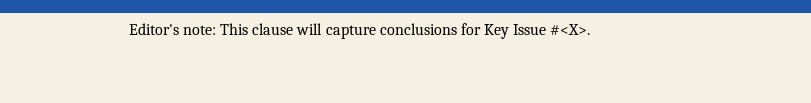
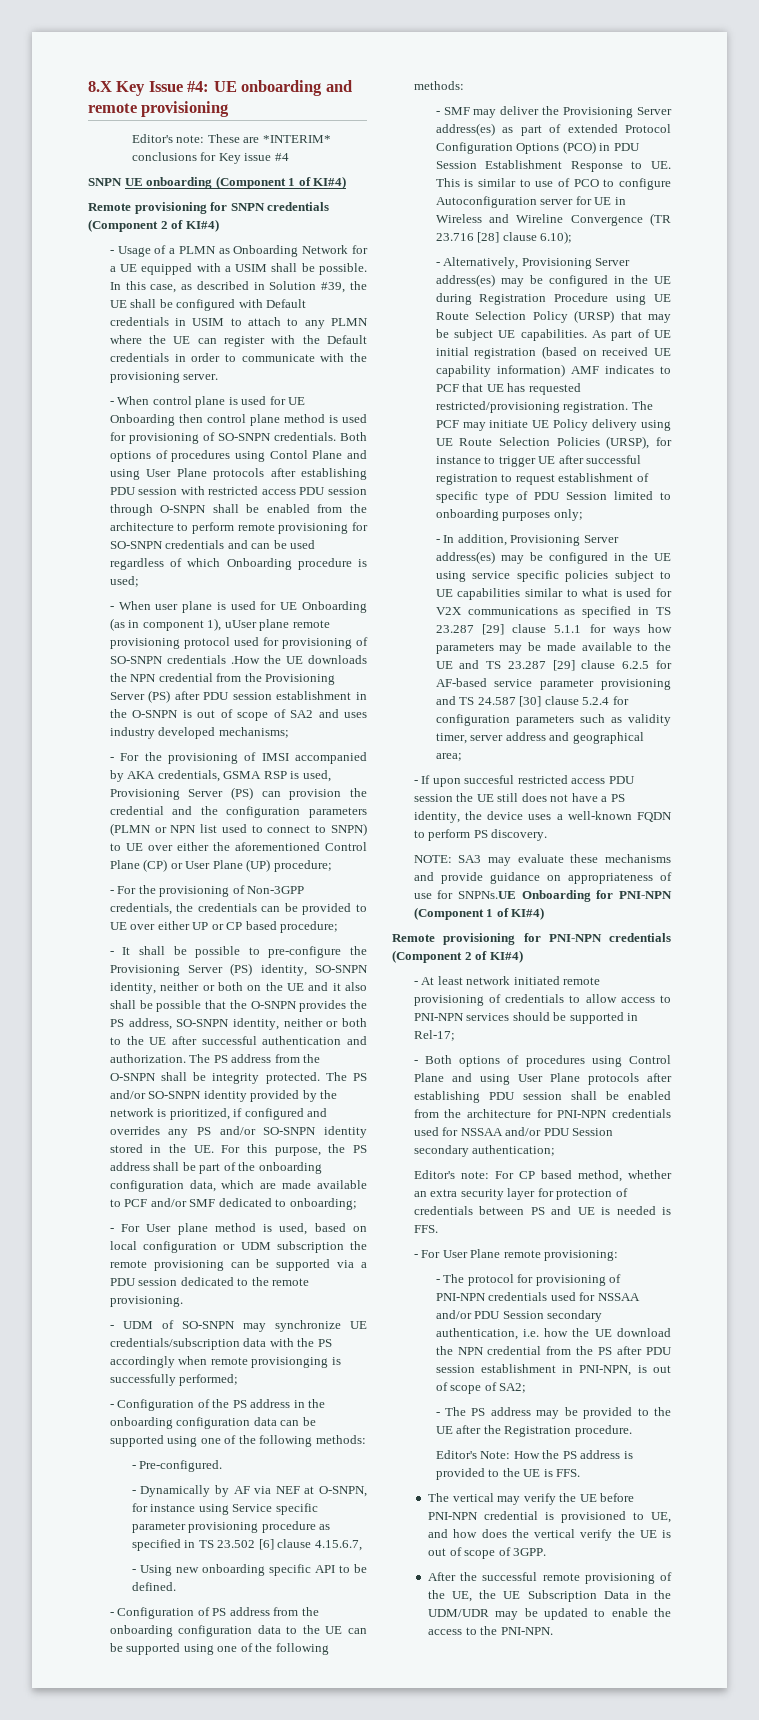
- Editor's note: This clause will capture conclusions for Key Issue #<X>.
+ 8.X Key Issue #4: UE onboarding and remote provisioning
+ Editor's note: These are *INTERIM* conclusions for Key issue #4
+ SNPN UE onboarding (Component 1 of KI#4)
+ Remote provisioning for SNPN credentials (Component 2 of KI#4)
+ - Usage of a PLMN as Onboarding Network for a UE equipped with a USIM shall be possible. In this case, as described in Solution #39, the UE shall be configured with Default credentials in USIM to attach to any PLMN where the UE can register with the Default credentials in order to communicate with the provisioning server.
+ - When control plane is used for UE Onboarding then control plane method is used for provisioning of SO-SNPN credentials. Both options of procedures using Contol Plane and using User Plane protocols after establishing PDU session with restricted access PDU session through O-SNPN shall be enabled from the architecture to perform remote provisioning for SO-SNPN credentials and can be used regardless of which Onboarding procedure is used;
+ - When user plane is used for UE Onboarding (as in component 1), uUser plane remote provisioning protocol used for provisioning of SO-SNPN credentials .How the UE downloads the NPN credential from the Provisioning Server (PS) after PDU session establishment in the O-SNPN is out of scope of SA2 and uses industry developed mechanisms;
+ - For the provisioning of IMSI accompanied by AKA credentials, GSMA RSP is used, Provisioning Server (PS) can provision the credential and the configuration parameters (PLMN or NPN list used to connect to SNPN) to UE over either the aforementioned Control Plane (CP) or User Plane (UP) procedure;
+ - For the provisioning of Non-3GPP credentials, the credentials can be provided to UE over either UP or CP based procedure;
+ - It shall be possible to pre-configure the Provisioning Server (PS) identity, SO-SNPN identity, neither or both on the UE and it also shall be possible that the O-SNPN provides the PS address, SO-SNPN identity, neither or both to the UE after successful authentication and authorization. The PS address from the O-SNPN shall be integrity protected. The PS and/or SO-SNPN identity provided by the network is prioritized, if configured and overrides any PS and/or SO-SNPN identity stored in the UE. For this purpose, the PS address shall be part of the onboarding configuration data, which are made available to PCF and/or SMF dedicated to onboarding;
+ - For User plane method is used, based on local configuration or UDM subscription the remote provisioning can be supported via a PDU session dedicated to the remote provisioning.
+ - UDM of SO-SNPN may synchronize UE credentials/subscription data with the PS accordingly when remote provisionging is successfully performed;
+ - Configuration of the PS address in the onboarding configuration data can be supported using one of the following methods:
+ - Pre-configured.
+ - Dynamically by AF via NEF at O-SNPN, for instance using Service specific parameter provisioning procedure as specified in TS 23.502 [6] clause 4.15.6.7,
+ - Using new onboarding specific API to be defined.
+ - Configuration of PS address from the onboarding configuration data to the UE can be supported using one of the following methods:
+ - SMF may deliver the Provisioning Server address(es) as part of extended Protocol Configuration Options (PCO) in PDU Session Establishment Response to UE. This is similar to use of PCO to configure Autoconfiguration server for UE in Wireless and Wireline Convergence (TR 23.716 [28] clause 6.10);
+ - Alternatively, Provisioning Server address(es) may be configured in the UE during Registration Procedure using UE Route Selection Policy (URSP) that may be subject UE capabilities. As part of UE initial registration (based on received UE capability information) AMF indicates to PCF that UE has requested restricted/provisioning registration. The PCF may initiate UE Policy delivery using UE Route Selection Policies (URSP), for instance to trigger UE after successful registration to request establishment of specific type of PDU Session limited to onboarding purposes only;
+ - In addition, Provisioning Server address(es) may be configured in the UE using service specific policies subject to UE capabilities similar to what is used for V2X communications as specified in TS 23.287 [29] clause 5.1.1 for ways how parameters may be made available to the UE and TS 23.287 [29] clause 6.2.5 for AF-based service parameter provisioning and TS 24.587 [30] clause 5.2.4 for configuration parameters such as validity timer, server address and geographical area;
+ - If upon succesful restricted access PDU session the UE still does not have a PS identity, the device uses a well-known FQDN to perform PS discovery.
+ NOTE: SA3 may evaluate these mechanisms and provide guidance on appropriateness of use for SNPNs.UE Onboarding for PNI-NPN (Component 1 of KI#4)
+ Remote provisioning for PNI-NPN credentials (Component 2 of KI#4)
+ - At least network initiated remote provisioning of credentials to allow access to PNI-NPN services should be supported in Rel-17;
+ - Both options of procedures using Control Plane and using User Plane protocols after establishing PDU session shall be enabled from the architecture for PNI-NPN credentials used for NSSAA and/or PDU Session secondary authentication;
+ Editor's note: For CP based method, whether an extra security layer for protection of credentials between PS and UE is needed is FFS.
+ - For User Plane remote provisioning:
+ - The protocol for provisioning of PNI-NPN credentials used for NSSAA and/or PDU Session secondary authentication, i.e. how the UE download the NPN credential from the PS after PDU session establishment in PNI-NPN, is out of scope of SA2;
+ - The PS address may be provided to the UE after the Registration procedure.
+ Editor's Note: How the PS address is provided to the UE is FFS.
+ The vertical may verify the UE before PNI-NPN credential is provisioned to UE, and how does the vertical verify the UE is out of scope of 3GPP.
+ After the successful remote provisioning of the UE, the UE Subscription Data in the UDM/UDR may be updated to enable the access to the PNI-NPN.

